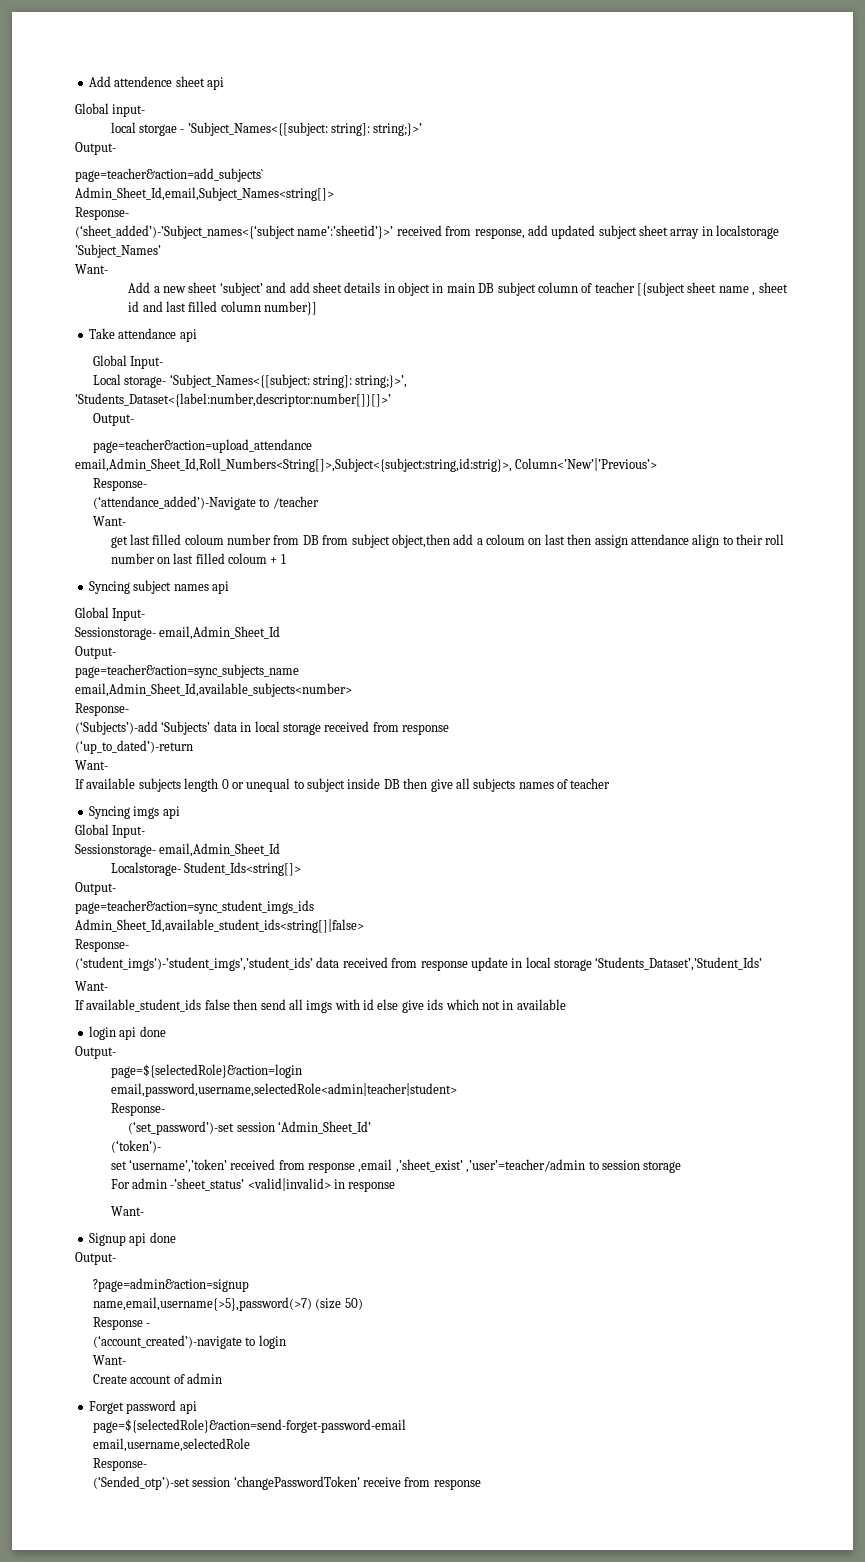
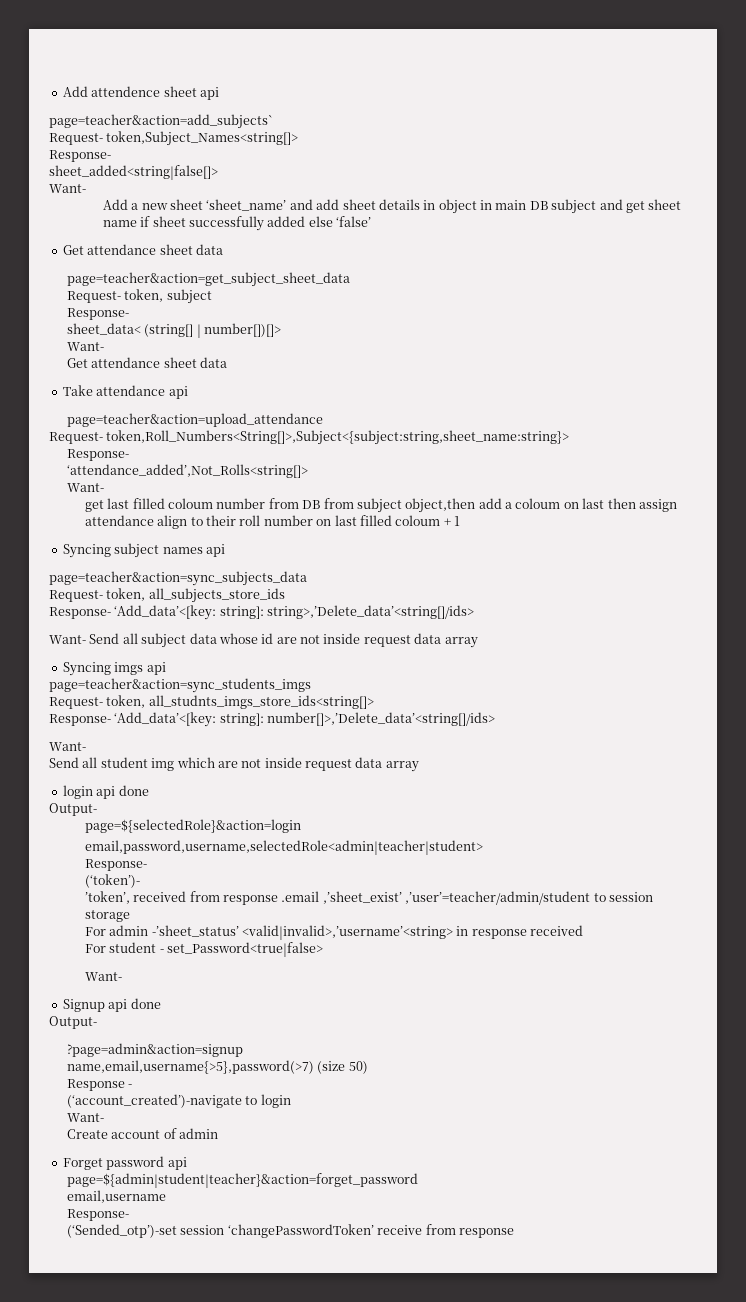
- Global input-
- local storgae - ’Subject_Names<{[subject: string]: string;}>’
- Output-
- Admin_Sheet_Id,email,Subject_Names<string[]>
+ Request- token,Subject_Names<string[]>
  Response-
- (‘sheet_added’)-’Subject_names<{‘subject name’:’sheetid’}>’ received from response, add updated subject sheet array in localstorage ’Subject_Names’
+ sheet_added<string|false[]>
- Add a new sheet ‘subject’ and add sheet details in object in main DB subject column of teacher [{subject sheet name , sheet id and last filled column number}]
+ Add a new sheet ‘sheet_name’ and add sheet details in object in main DB subject and get sheet name if sheet successfully added else ‘false’
+ Get attendance sheet data
+ page=teacher&action=get_subject_sheet_data
+ Request- token, subject
+ Response-
+ sheet_data< (string[] | number[])[]>
+ Want-
+ Get attendance sheet data
  Take attendance api
- Global Input-
- Local storage- ‘Subject_Names<{[subject: string]: string;}>’,
- ’Students_Dataset<{label:number,descriptor:number[]}[]>’
- Output-
- email,Admin_Sheet_Id,Roll_Numbers<String[]>,Subject<{subject:string,id:strig}>, Column<’New’|’Previous’>
+ Request- token,Roll_Numbers<String[]>,Subject<{subject:string,sheet_name:string}>
  Response-
- (‘attendance_added’)-Navigate to /teacher
+ ‘attendance_added’,Not_Rolls<string[]>
  Syncing subject names api
- Global Input-
- Sessionstorage- email,Admin_Sheet_Id
- Output-
- page=teacher&action=sync_subjects_name
- email,Admin_Sheet_Id,available_subjects<number>
- Response-
- (‘Subjects’)-add ‘Subjects’ data in local storage received from response
- (‘up_to_dated’)-return
+ page=teacher&action=sync_subjects_data
+ Request- token, all_subjects_store_ids
+ Response- ‘Add_data’<[key: string]: string>,’Delete_data’<string[]/ids>
+ Want- Send all subject data whose id are not inside request data array
+ Syncing imgs api
+ page=teacher&action=sync_students_imgs
+ Request- token, all_studnts_imgs_store_ids<string[]>
+ Response- ‘Add_data’<[key: string]: number[]>,’Delete_data’<string[]/ids>
  Want-
- If available subjects length 0 or unequal to subject inside DB then give all subjects names of teacher
- Syncing imgs api
- Global Input-
- Sessionstorage- email,Admin_Sheet_Id
- Localstorage- Student_Ids<string[]>
- Output-
- page=teacher&action=sync_student_imgs_ids
- Admin_Sheet_Id,available_student_ids<string[]|false>
- Response-
- (‘student_imgs’)-’student_imgs’,’student_ids’ data received from response update in local storage ‘Students_Dataset’,’Student_Ids’
- Want-
- If available_student_ids false then send all imgs with id else give ids which not in available
+ Send all student img which are not inside request data array
- (‘set_password’)-set session ‘Admin_Sheet_Id’
- set ‘username’,’token’ received from response ,email ,’sheet_exist’ ,’user’=teacher/admin to session storage
+ ’token’, received from response .email ,’sheet_exist’ ,’user’=teacher/admin/student to session storage
- For admin -’sheet_status’ <valid|invalid> in response
+ For admin -’sheet_status’ <valid|invalid>,’username’<string> in response received
+ For student - set_Password<true|false>
- page=${selectedRole}&action=send-forget-password-email
- email,username,selectedRole
+ page=${admin|student|teacher}&action=forget_password
+ email,username

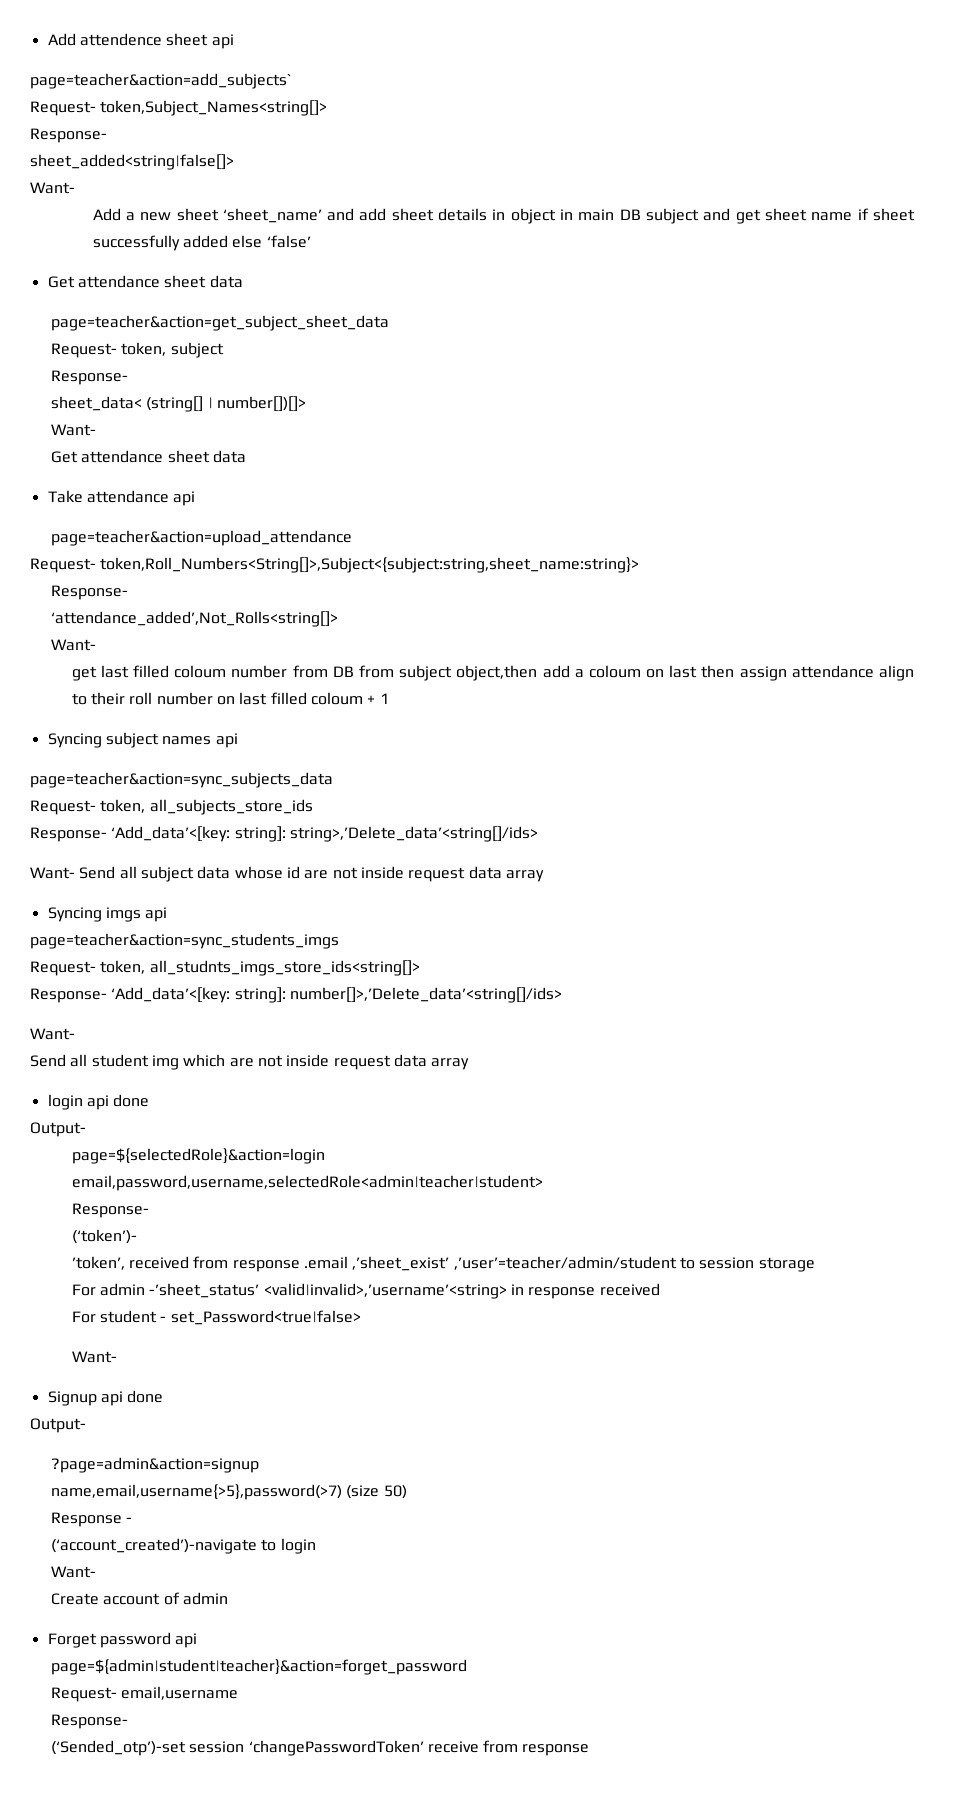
- email,username
+ Request- email,username

